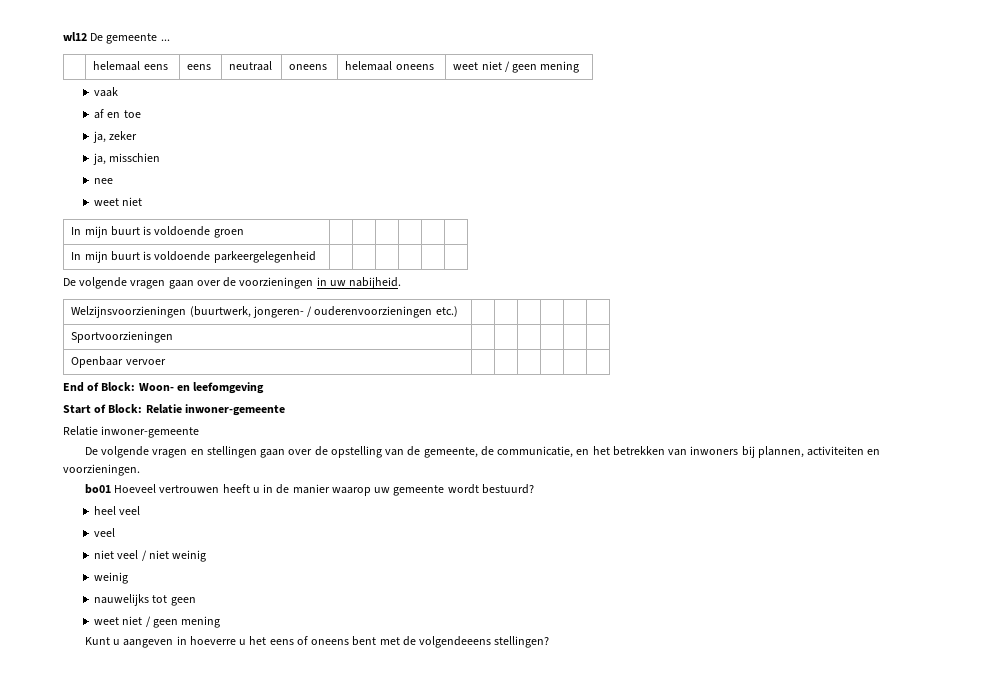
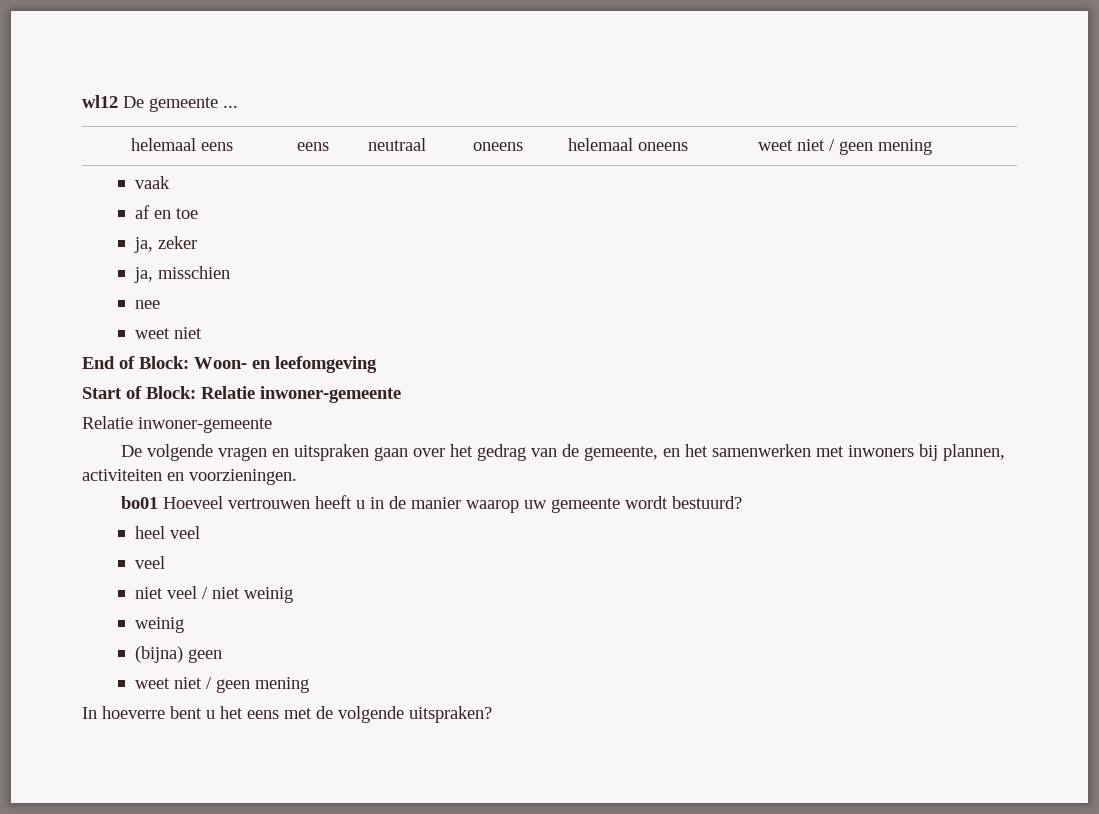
- In mijn buurt is voldoende groen | | | | | |
- In mijn buurt is voldoende parkeergelegenheid | | | | | |
- De volgende vragen gaan over de voorzieningen in uw nabijheid.
- Welzijnsvoorzieningen (buurtwerk, jongeren- / ouderenvoorzieningen etc.) | | | | | |
- Sportvoorzieningen | | | | | |
- Openbaar vervoer | | | | | |
- De volgende vragen en stellingen gaan over de opstelling van de gemeente, de communicatie, en het betrekken van inwoners bij plannen, activiteiten en voorzieningen.
+ De volgende vragen en uitspraken gaan over het gedrag van de gemeente, en het samenwerken met inwoners bij plannen, activiteiten en voorzieningen.
- nauwelijks tot geen
+ (bijna) geen
- Kunt u aangeven in hoeverre u het eens of oneens bent met de volgendeeens stellingen?
+ In hoeverre bent u het eens met de volgende uitspraken?

